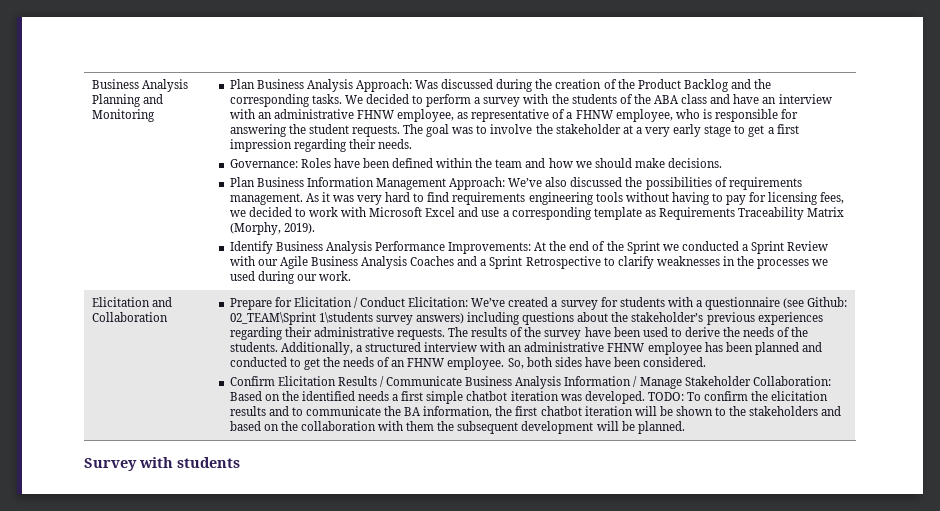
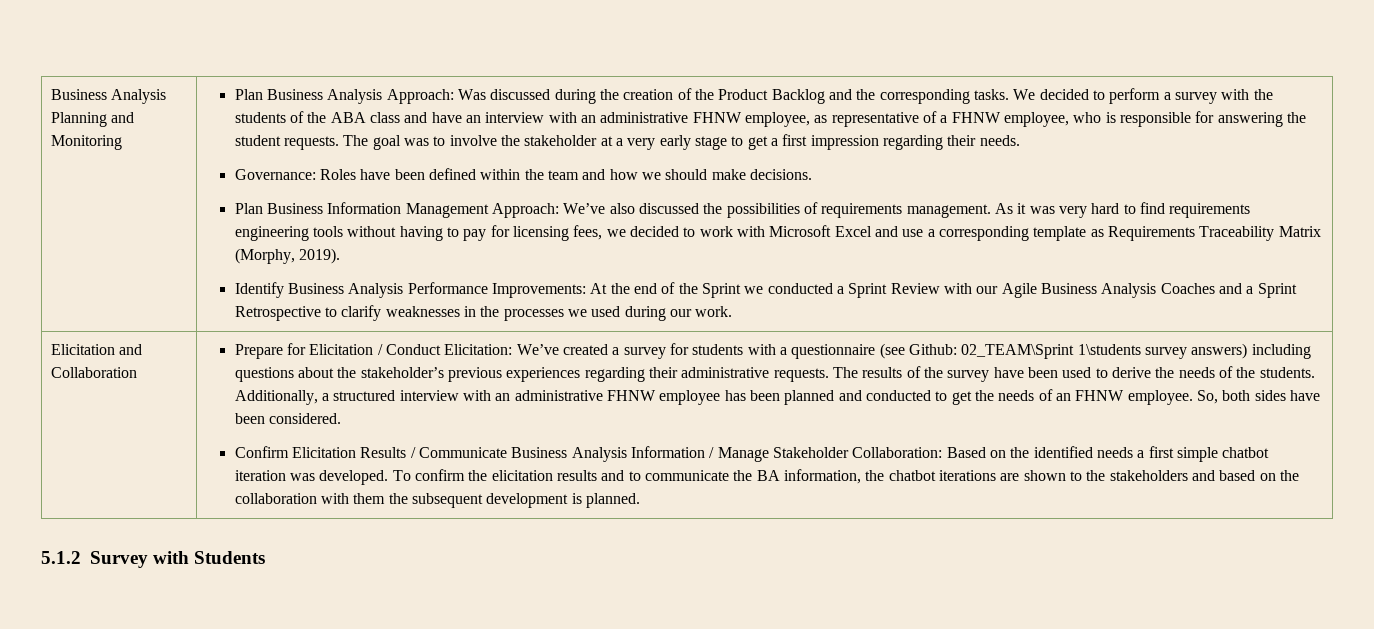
- TODO: To confirm the elicitation results and to communicate the BA information, the first chatbot iteration will be shown to the stakeholders and based on the collaboration with them the subsequent development will be planned.
+ To confirm the elicitation results and to communicate the BA information, the chatbot iterations are shown to the stakeholders and based on the collaboration with them the subsequent development is planned.
- Survey with students
+ 5.1.2 Survey with Students

